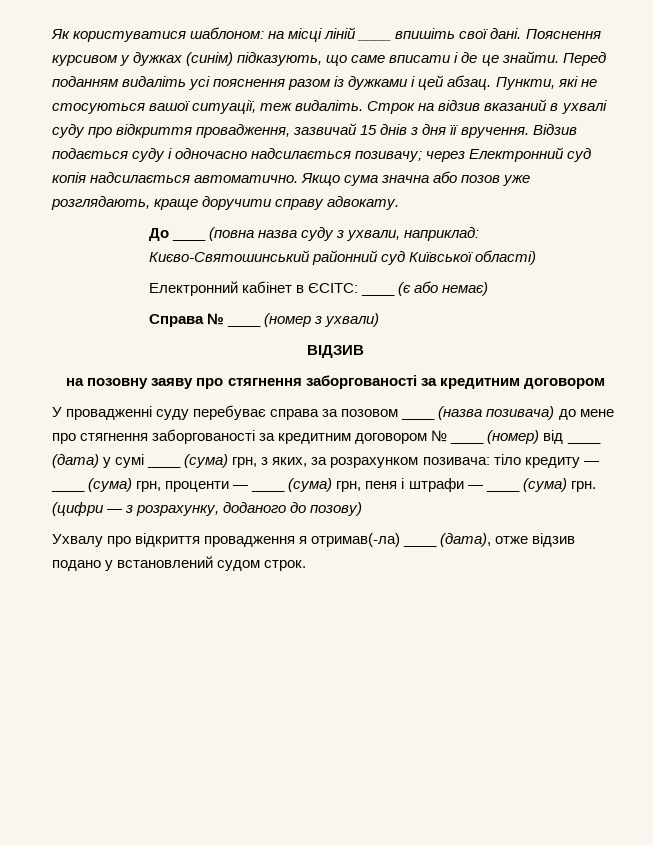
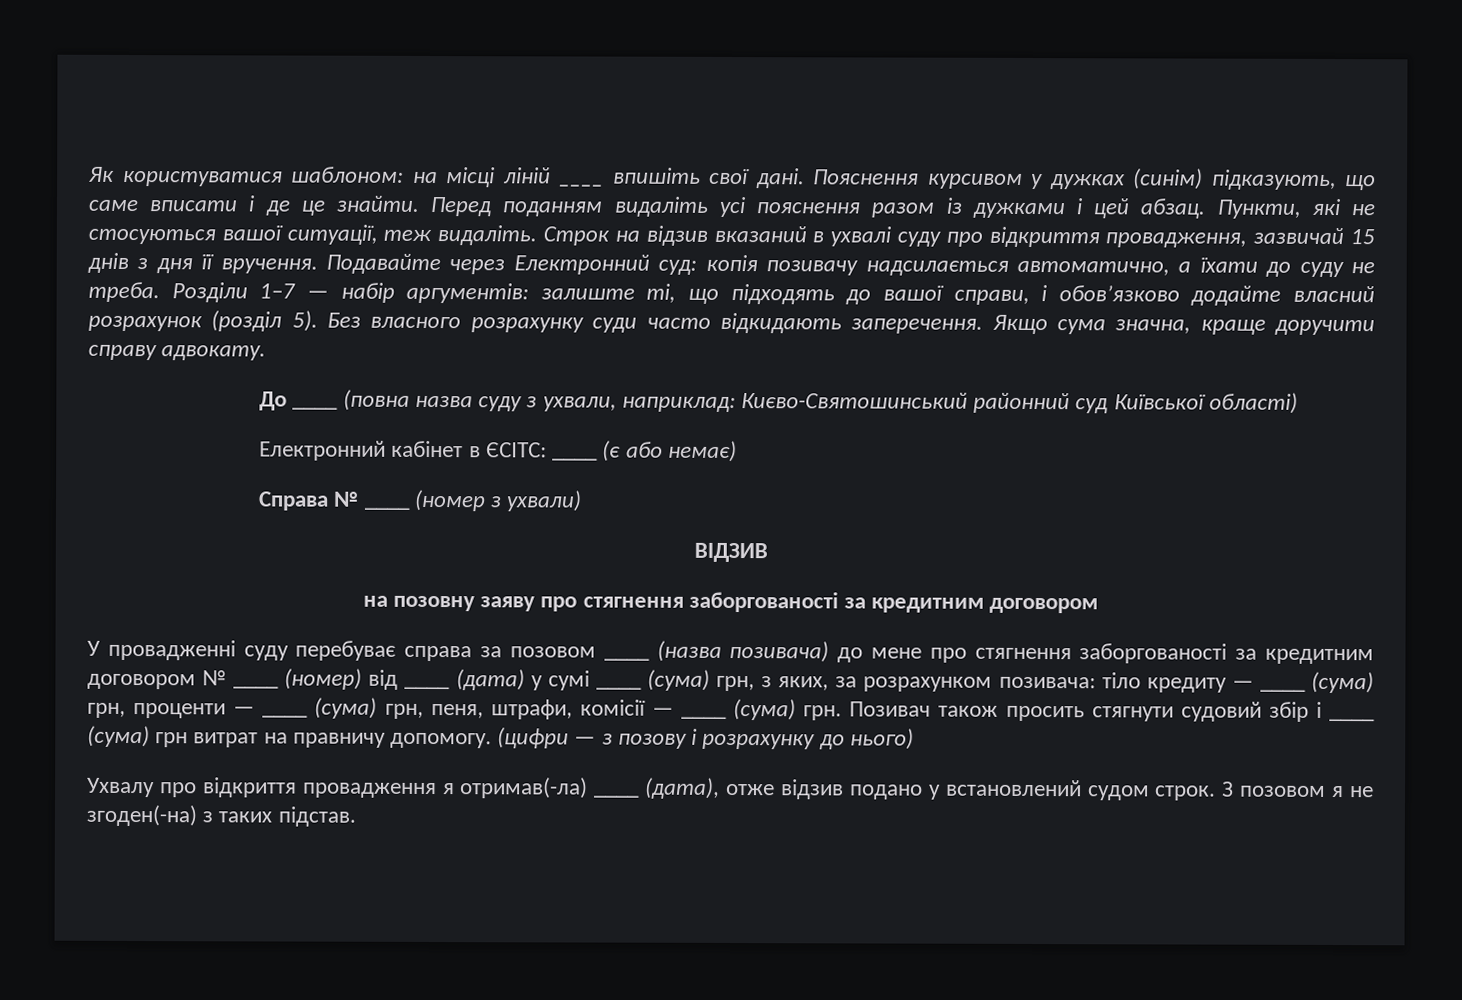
- Відзив подається суду і одночасно надсилається позивачу; через Електронний суд копія надсилається автоматично. Якщо сума значна або позов уже розглядають, краще доручити справу адвокату.
+ Подавайте через Електронний суд: копія позивачу надсилається автоматично, а їхати до суду не треба. Розділи 1–7 — набір аргументів: залиште ті, що підходять до вашої справи, і обовʼязково додайте власний розрахунок (розділ 5). Без власного розрахунку суди часто відкидають заперечення. Якщо сума значна, краще доручити справу адвокату.
- У провадженні суду перебуває справа за позовом ____ (назва позивача) до мене про стягнення заборгованості за кредитним договором № ____ (номер) від ____ (дата) у сумі ____ (сума) грн, з яких, за розрахунком позивача: тіло кредиту — ____ (сума) грн, проценти — ____ (сума) грн, пеня і штрафи — ____ (сума) грн.
+ У провадженні суду перебуває справа за позовом ____ (назва позивача) до мене про стягнення заборгованості за кредитним договором № ____ (номер) від ____ (дата) у сумі ____ (сума) грн, з яких, за розрахунком позивача: тіло кредиту — ____ (сума) грн, проценти — ____ (сума) грн, пеня, штрафи, комісії — ____ (сума) грн.
- (цифри — з розрахунку, доданого до позову)
+ Позивач також просить стягнути судовий збір і ____ (сума) грн витрат на правничу допомогу. (цифри — з позову і розрахунку до нього)
+ З позовом я не згоден(-на) з таких підстав.

